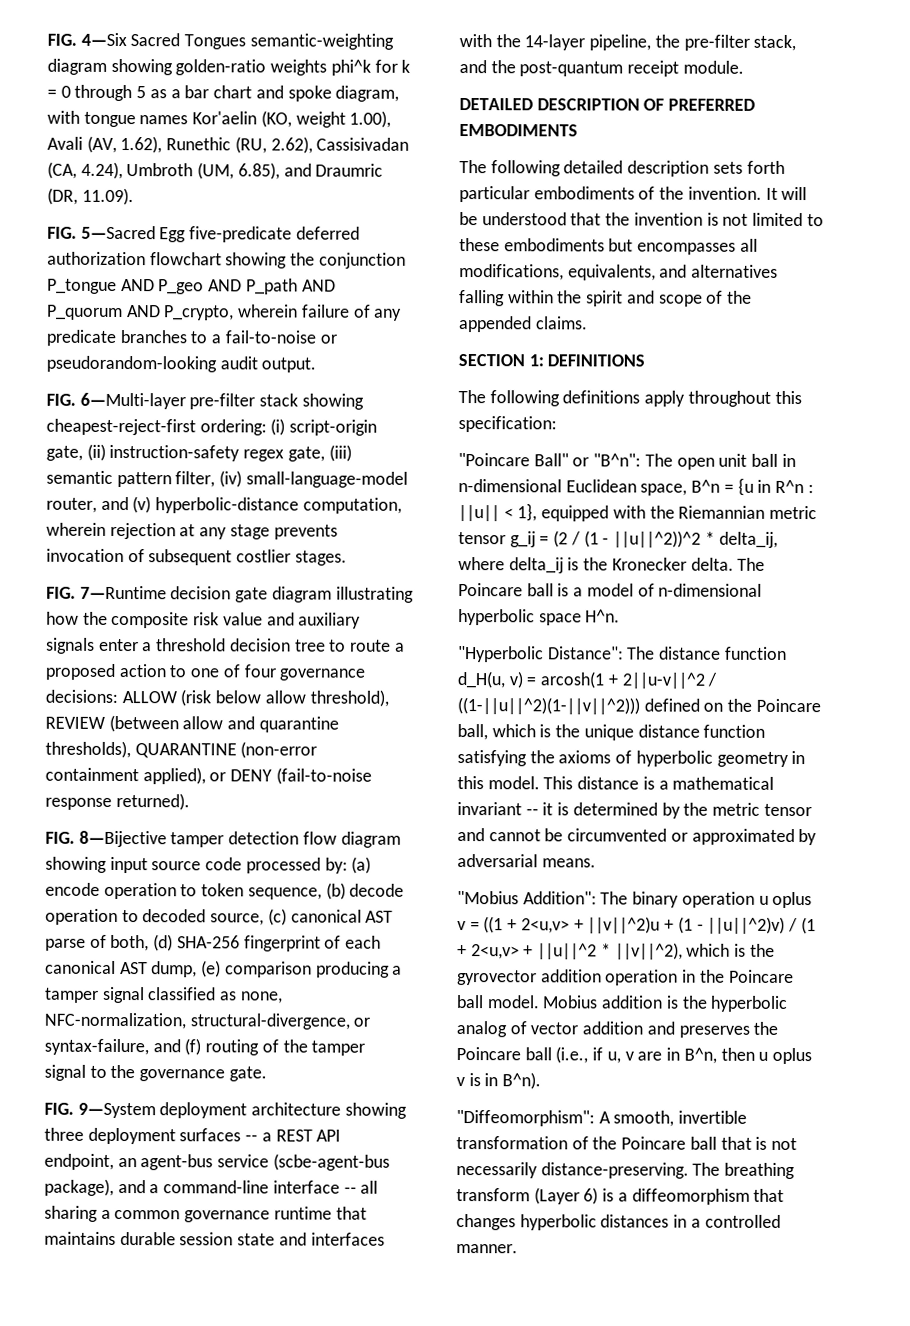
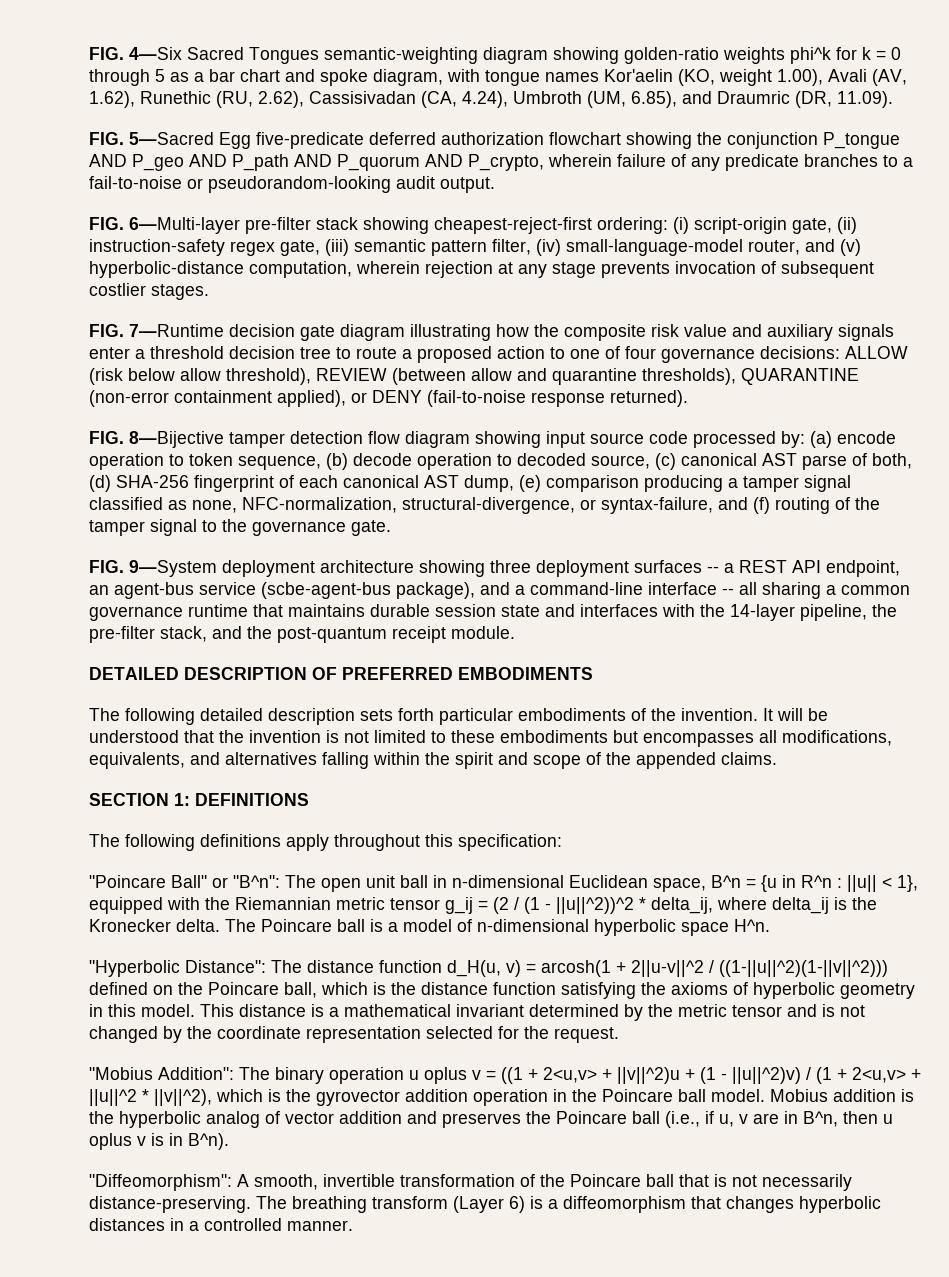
- "Hyperbolic Distance": The distance function d_H(u, v) = arcosh(1 + 2||u-v||^2 / ((1-||u||^2)(1-||v||^2))) defined on the Poincare ball, which is the unique distance function satisfying the axioms of hyperbolic geometry in this model.
+ "Hyperbolic Distance": The distance function d_H(u, v) = arcosh(1 + 2||u-v||^2 / ((1-||u||^2)(1-||v||^2))) defined on the Poincare ball, which is the distance function satisfying the axioms of hyperbolic geometry in this model.
- This distance is a mathematical invariant -- it is determined by the metric tensor and cannot be circumvented or approximated by adversarial means.
+ This distance is a mathematical invariant determined by the metric tensor and is not changed by the coordinate representation selected for the request.

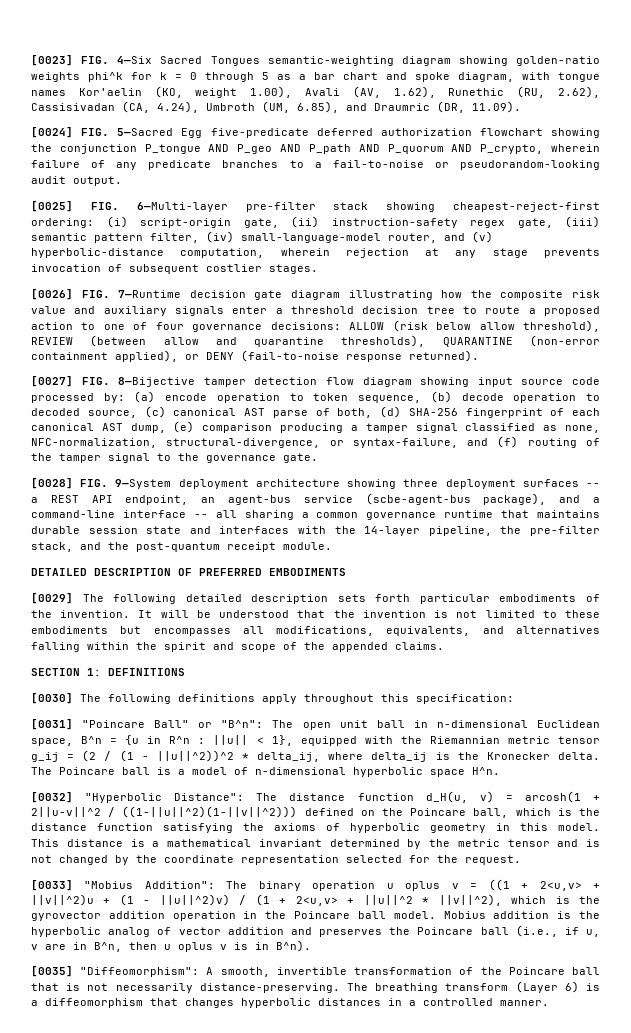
- FIG. 4—Six Sacred Tongues semantic-weighting diagram showing golden-ratio weights phi^k for k = 0 through 5 as a bar chart and spoke diagram, with tongue names Kor'aelin (KO, weight 1.00), Avali (AV, 1.62), Runethic (RU, 2.62), Cassisivadan (CA, 4.24), Umbroth (UM, 6.85), and Draumric (DR, 11.09).
+ [0023] FIG. 4—Six Sacred Tongues semantic-weighting diagram showing golden-ratio weights phi^k for k = 0 through 5 as a bar chart and spoke diagram, with tongue names Kor'aelin (KO, weight 1.00), Avali (AV, 1.62), Runethic (RU, 2.62), Cassisivadan (CA, 4.24), Umbroth (UM, 6.85), and Draumric (DR, 11.09).
- FIG. 5—Sacred Egg five-predicate deferred authorization flowchart showing the conjunction P_tongue AND P_geo AND P_path AND P_quorum AND P_crypto, wherein failure of any predicate branches to a fail-to-noise or pseudorandom-looking audit output.
+ [0024] FIG. 5—Sacred Egg five-predicate deferred authorization flowchart showing the conjunction P_tongue AND P_geo AND P_path AND P_quorum AND P_crypto, wherein failure of any predicate branches to a fail-to-noise or pseudorandom-looking audit output.
- FIG. 6—Multi-layer pre-filter stack showing cheapest-reject-first ordering: (i) script-origin gate, (ii) instruction-safety regex gate, (iii) semantic pattern filter, (iv) small-language-model router, and (v) hyperbolic-distance computation, wherein rejection at any stage prevents invocation of subsequent costlier stages.
+ [0025] FIG. 6—Multi-layer pre-filter stack showing cheapest-reject-first ordering: (i) script-origin gate, (ii) instruction-safety regex gate, (iii) semantic pattern filter, (iv) small-language-model router, and (v) hyperbolic-distance computation, wherein rejection at any stage prevents invocation of subsequent costlier stages.
- FIG. 7—Runtime decision gate diagram illustrating how the composite risk value and auxiliary signals enter a threshold decision tree to route a proposed action to one of four governance decisions: ALLOW (risk below allow threshold), REVIEW (between allow and quarantine thresholds), QUARANTINE (non-error containment applied), or DENY (fail-to-noise response returned).
+ [0026] FIG. 7—Runtime decision gate diagram illustrating how the composite risk value and auxiliary signals enter a threshold decision tree to route a proposed action to one of four governance decisions: ALLOW (risk below allow threshold), REVIEW (between allow and quarantine thresholds), QUARANTINE (non-error containment applied), or DENY (fail-to-noise response returned).
- FIG. 8—Bijective tamper detection flow diagram showing input source code processed by:
+ [0027] FIG. 8—Bijective tamper detection flow diagram showing input source code processed by:
- FIG. 9—System deployment architecture showing three deployment surfaces -- a REST API endpoint, an agent-bus service (scbe-agent-bus package), and a command-line interface -- all sharing a common governance runtime that maintains durable session state and interfaces with the 14-layer pipeline, the pre-filter stack, and the post-quantum receipt module.
+ [0028] FIG. 9—System deployment architecture showing three deployment surfaces -- a REST API endpoint, an agent-bus service (scbe-agent-bus package), and a command-line interface -- all sharing a common governance runtime that maintains durable session state and interfaces with the 14-layer pipeline, the pre-filter stack, and the post-quantum receipt module.
- The following detailed description sets forth particular embodiments of the invention.
+ [0029] The following detailed description sets forth particular embodiments of the invention.
- The following definitions apply throughout this specification:
+ [0030] The following definitions apply throughout this specification:
- "Poincare Ball" or "B^n": The open unit ball in n-dimensional Euclidean space, B^n = {u in R^n : ||u|| < 1}, equipped with the Riemannian metric tensor g_ij = (2 / (1 - ||u||^2))^2 * delta_ij, where delta_ij is the Kronecker delta.
+ [0031] "Poincare Ball" or "B^n": The open unit ball in n-dimensional Euclidean space, B^n = {u in R^n : ||u|| < 1}, equipped with the Riemannian metric tensor g_ij = (2 / (1 - ||u||^2))^2 * delta_ij, where delta_ij is the Kronecker delta.
- "Hyperbolic Distance": The distance function d_H(u, v) = arcosh(1 + 2||u-v||^2 / ((1-||u||^2)(1-||v||^2))) defined on the Poincare ball, which is the distance function satisfying the axioms of hyperbolic geometry in this model.
+ [0032] "Hyperbolic Distance": The distance function d_H(u, v) = arcosh(1 + 2||u-v||^2 / ((1-||u||^2)(1-||v||^2))) defined on the Poincare ball, which is the distance function satisfying the axioms of hyperbolic geometry in this model.
- "Mobius Addition": The binary operation u oplus v = ((1 + 2<u,v> + ||v||^2)u + (1 - ||u||^2)v) / (1 + 2<u,v> + ||u||^2 * ||v||^2), which is the gyrovector addition operation in the Poincare ball model.
+ [0033] "Mobius Addition": The binary operation u oplus v = ((1 + 2<u,v> + ||v||^2)u + (1 - ||u||^2)v) / (1 + 2<u,v> + ||u||^2 * ||v||^2), which is the gyrovector addition operation in the Poincare ball model.
- "Diffeomorphism": A smooth, invertible transformation of the Poincare ball that is not necessarily distance-preserving.
+ [0035] "Diffeomorphism": A smooth, invertible transformation of the Poincare ball that is not necessarily distance-preserving.

